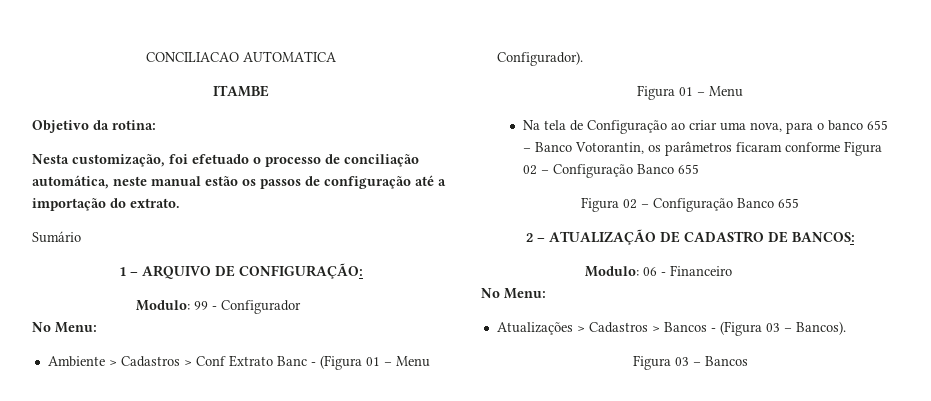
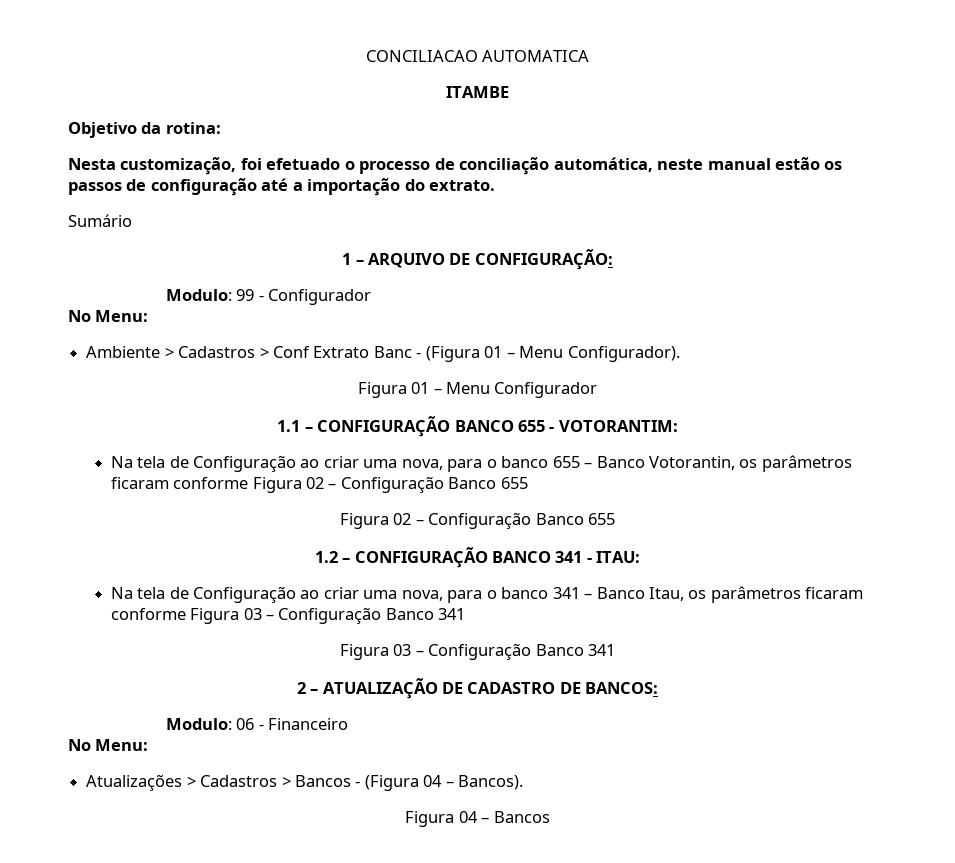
- Figura 01 – Menu
+ Figura 01 – Menu Configurador
+ 1.1 – CONFIGURAÇÃO BANCO 655 - VOTORANTIM:
+ 1.2 – CONFIGURAÇÃO BANCO 341 - ITAU:
+ Na tela de Configuração ao criar uma nova, para o banco 341 – Banco Itau, os parâmetros ficaram conforme Figura 03 – Configuração Banco 341
+ Figura 03 – Configuração Banco 341
- Atualizações > Cadastros > Bancos - (Figura 03 – Bancos).
+ Atualizações > Cadastros > Bancos - (Figura 04 – Bancos).
- Figura 03 – Bancos
+ Figura 04 – Bancos

